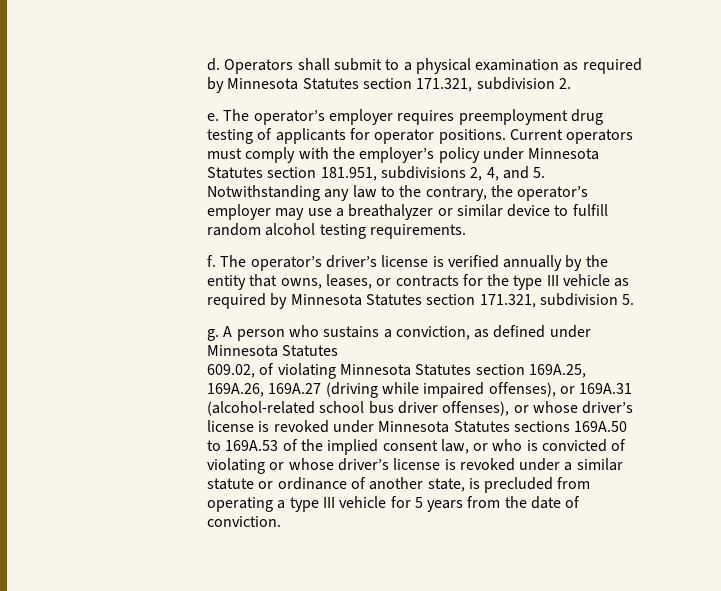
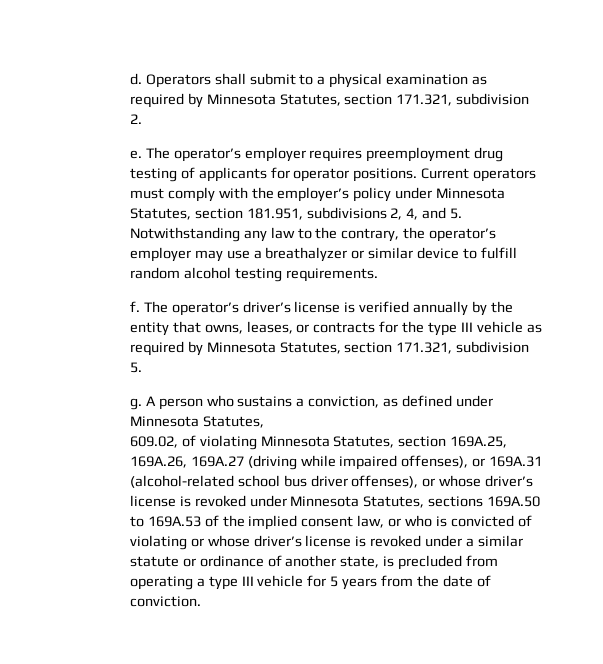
- Operators shall submit to a physical examination as required by Minnesota Statutes section 171.321, subdivision 2.
+ Operators shall submit to a physical examination as required by Minnesota Statutes, section 171.321, subdivision 2.
- Current operators must comply with the employer’s policy under Minnesota Statutes section 181.951, subdivisions 2, 4, and 5. Notwithstanding any law to the contrary, the operator’s employer may use a breathalyzer or similar device to fulfill random alcohol testing requirements.
+ Current operators must comply with the employer’s policy under Minnesota Statutes, section 181.951, subdivisions 2, 4, and 5. Notwithstanding any law to the contrary, the operator’s employer may use a breathalyzer or similar device to fulfill random alcohol testing requirements.
- The operator’s driver’s license is verified annually by the entity that owns, leases, or contracts for the type III vehicle as required by Minnesota Statutes section 171.321, subdivision 5.
+ The operator’s driver’s license is verified annually by the entity that owns, leases, or contracts for the type III vehicle as required by Minnesota Statutes, section 171.321, subdivision 5.
- A person who sustains a conviction, as defined under Minnesota Statutes
+ A person who sustains a conviction, as defined under Minnesota Statutes,
- 609.02, of violating Minnesota Statutes section 169A.25, 169A.26, 169A.27 (driving while impaired offenses), or 169A.31 (alcohol-related school bus driver offenses), or whose driver’s license is revoked under Minnesota Statutes sections 169A.50 to 169A.53 of the implied consent law, or who is convicted of violating or whose driver’s license is revoked under a similar statute or ordinance of another state, is precluded from operating a type III vehicle for 5 years from the date of conviction.
+ 609.02, of violating Minnesota Statutes, section 169A.25, 169A.26, 169A.27 (driving while impaired offenses), or 169A.31 (alcohol-related school bus driver offenses), or whose driver’s license is revoked under Minnesota Statutes, sections 169A.50 to 169A.53 of the implied consent law, or who is convicted of violating or whose driver’s license is revoked under a similar statute or ordinance of another state, is precluded from operating a type III vehicle for 5 years from the date of conviction.

